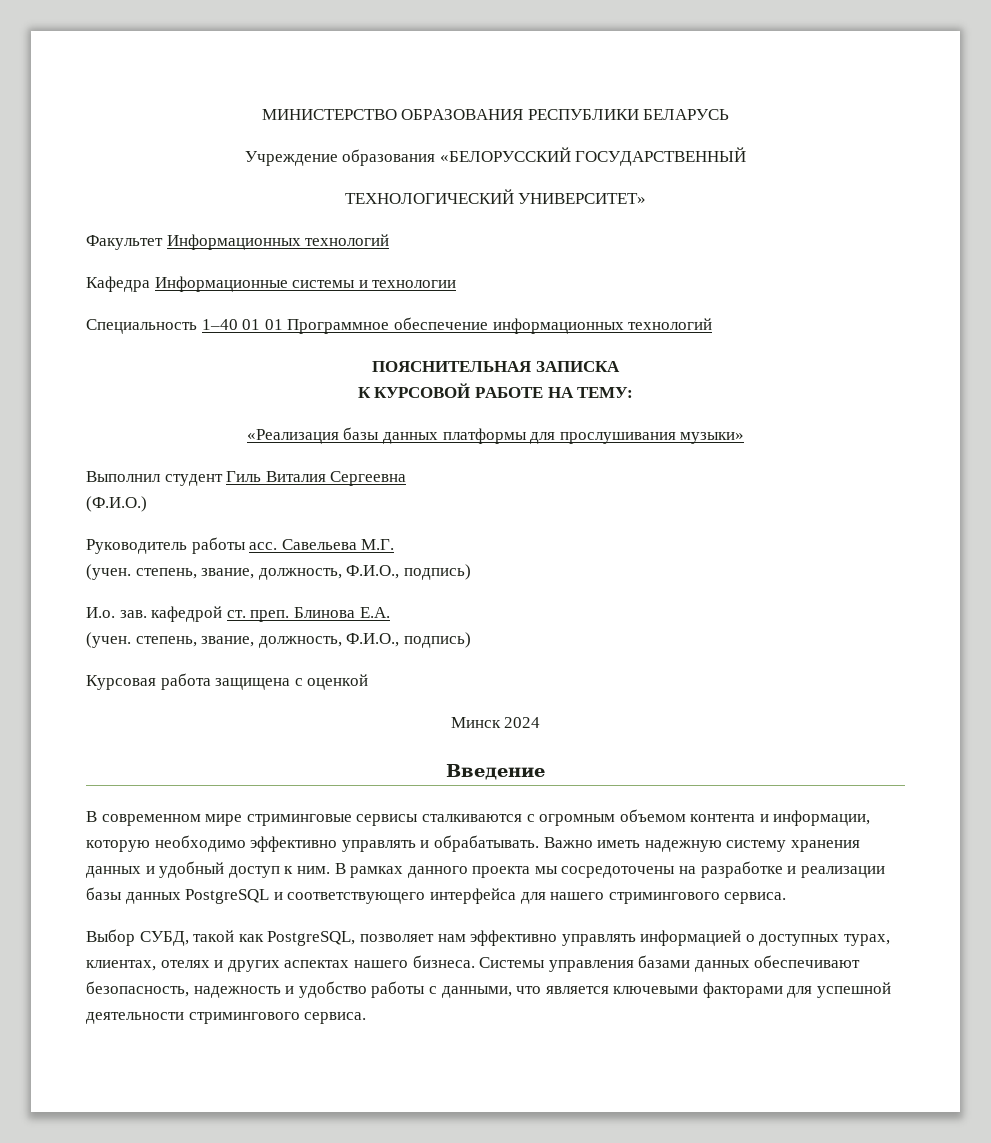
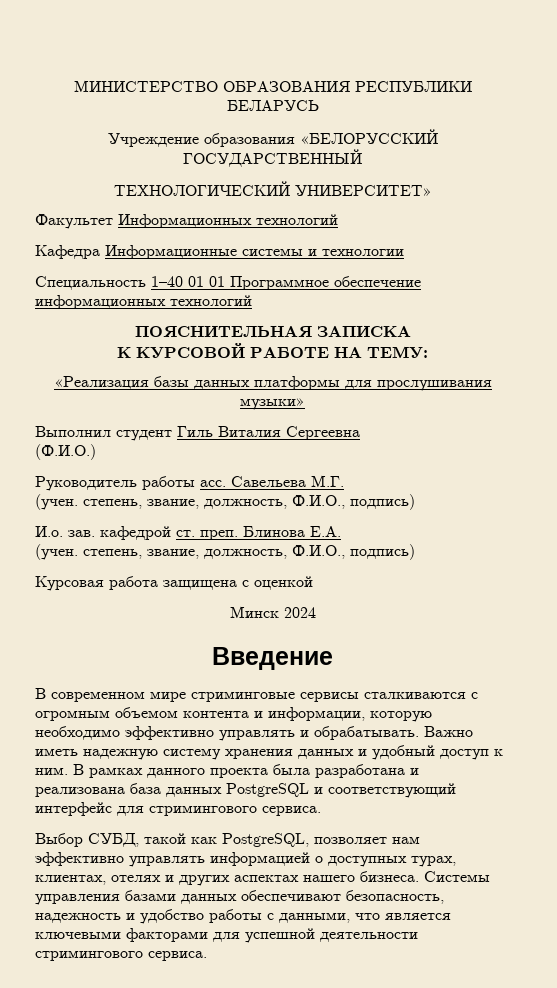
- В рамках данного проекта мы сосредоточены на разработке и реализации базы данных PostgreSQL и соответствующего интерфейса для нашего стримингового сервиса.
+ В рамках данного проекта была разработана и реализована база данных PostgreSQL и соответствующий интерфейс для стримингового сервиса.

